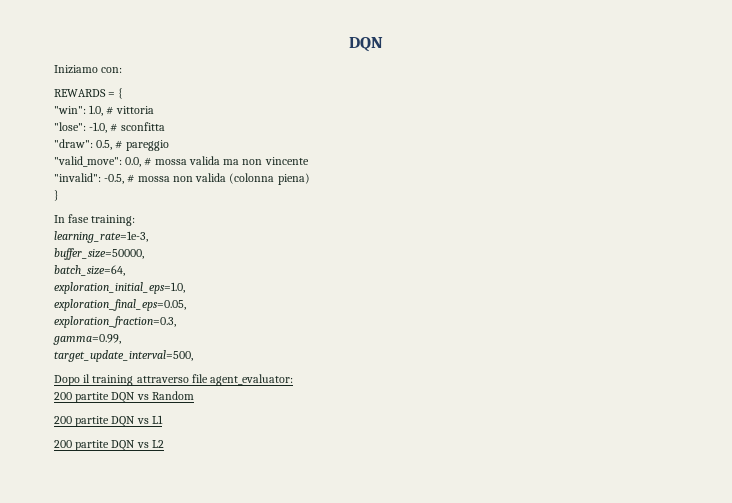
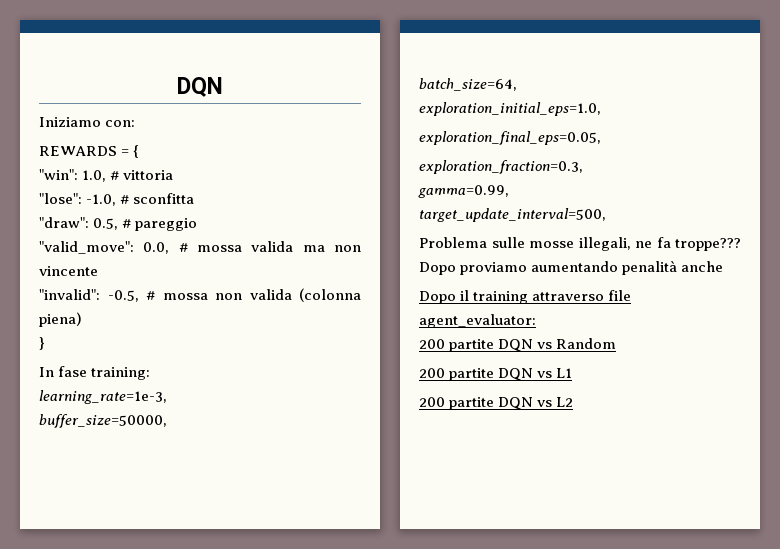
+ Problema sulle mosse illegali, ne fa troppe??? Dopo proviamo aumentando penalità anche

